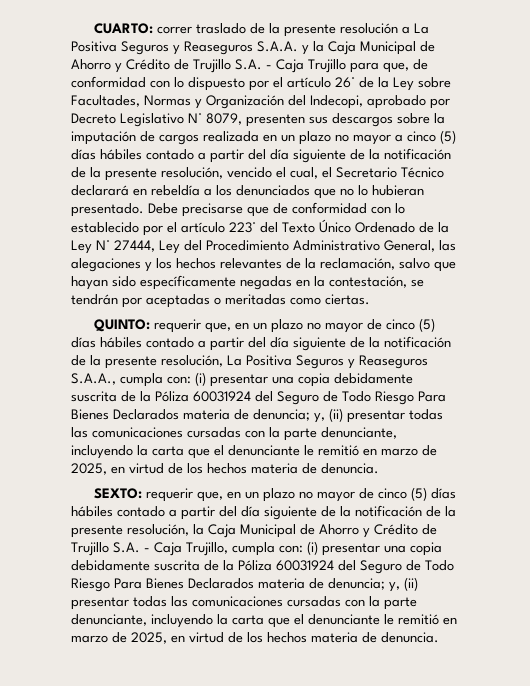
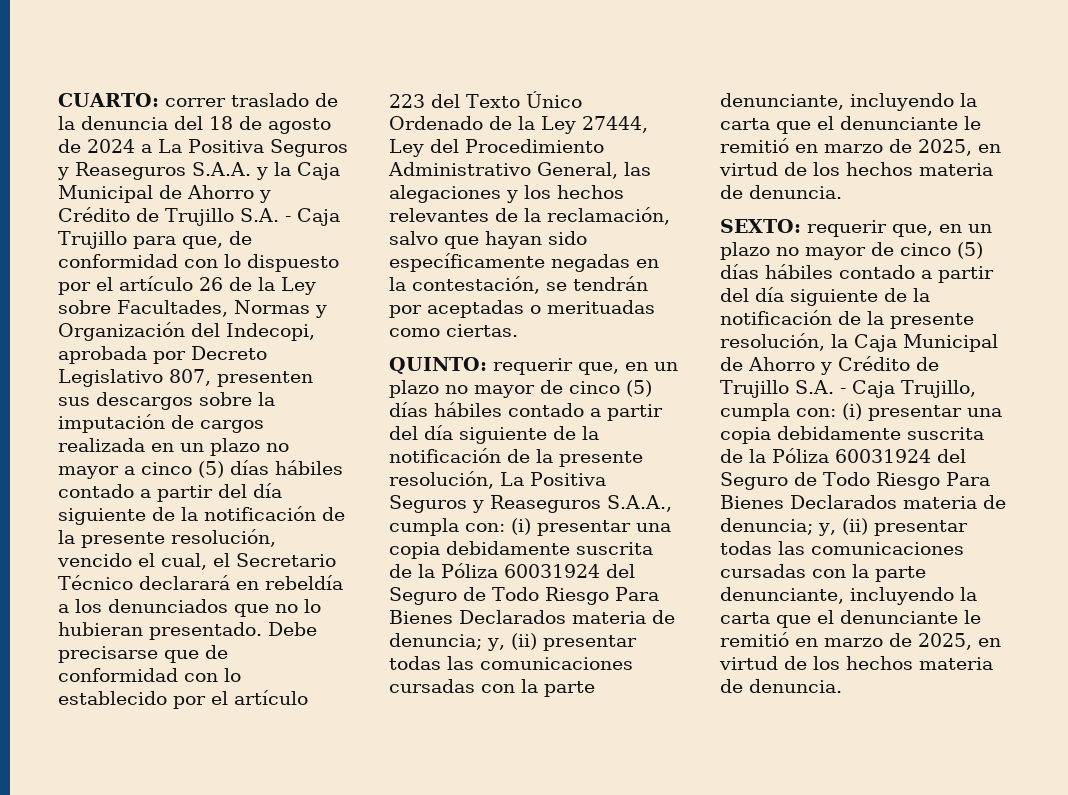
- correr traslado de la presente resolución a La Positiva Seguros y Reaseguros S.A.A. y la Caja Municipal de Ahorro y Crédito de Trujillo S.A. - Caja Trujillo para que, de conformidad con lo dispuesto por el artículo 26° de la Ley sobre Facultades, Normas y Organización del Indecopi, aprobado por Decreto Legislativo N° 8079, presenten sus descargos sobre la imputación de cargos realizada en un plazo no mayor a cinco (5) días hábiles contado a partir del día siguiente de la notificación de la presente resolución, vencido el cual, el Secretario Técnico declarará en rebeldía a los denunciados que no lo hubieran presentado.
+ correr traslado de la denuncia del 18 de agosto de 2024 a La Positiva Seguros y Reaseguros S.A.A. y la Caja Municipal de Ahorro y Crédito de Trujillo S.A. - Caja Trujillo para que, de conformidad con lo dispuesto por el artículo 26 de la Ley sobre Facultades, Normas y Organización del Indecopi, aprobada por Decreto Legislativo 807, presenten sus descargos sobre la imputación de cargos realizada en un plazo no mayor a cinco (5) días hábiles contado a partir del día siguiente de la notificación de la presente resolución, vencido el cual, el Secretario Técnico declarará en rebeldía a los denunciados que no lo hubieran presentado.
- Debe precisarse que de conformidad con lo establecido por el artículo 223° del Texto Único Ordenado de la Ley N° 27444, Ley del Procedimiento Administrativo General, las alegaciones y los hechos relevantes de la reclamación, salvo que hayan sido específicamente negadas en la contestación, se tendrán por aceptadas o meritadas como ciertas.
+ Debe precisarse que de conformidad con lo establecido por el artículo 223 del Texto Único Ordenado de la Ley 27444, Ley del Procedimiento Administrativo General, las alegaciones y los hechos relevantes de la reclamación, salvo que hayan sido específicamente negadas en la contestación, se tendrán por aceptadas o merituadas como ciertas.

